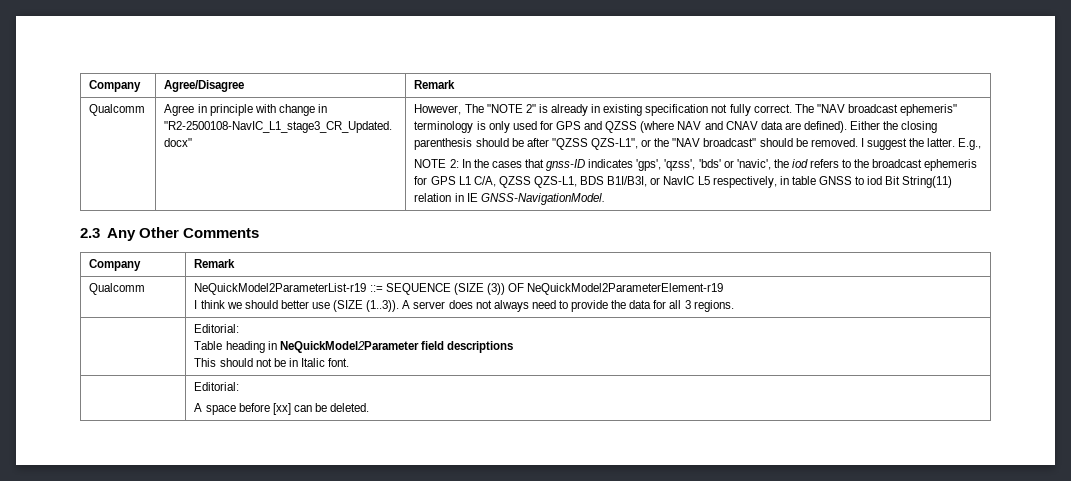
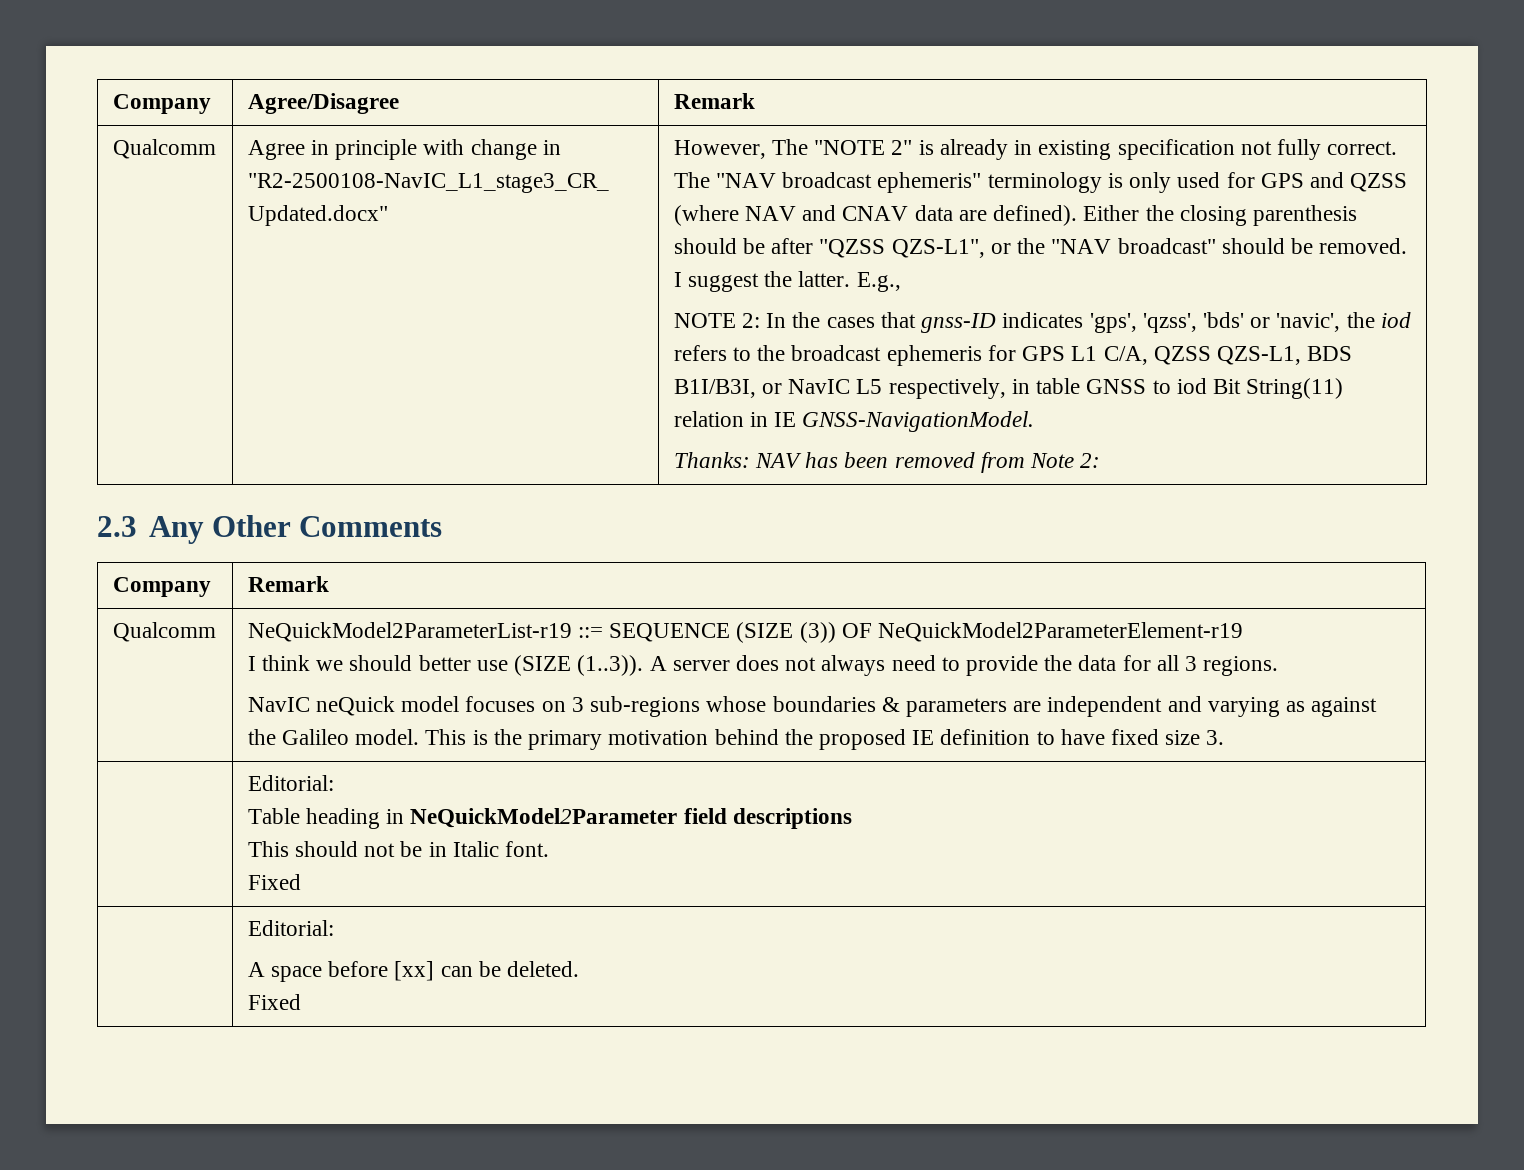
+ Thanks: NAV has been removed from Note 2:
  I think we should better use (SIZE (1..3)). A server does not always need to provide the data for all 3 regions.
+ NavIC neQuick model focuses on 3 sub-regions whose boundaries & parameters are independent and varying as against the Galileo model. This is the primary motivation behind the proposed IE definition to have fixed size 3.
  | Editorial:
  Table heading in NeQuickModel2Parameter field descriptions
  This should not be in Italic font.
+ Fixed
  | Editorial:
  A space before [xx] can be deleted.
+ Fixed

